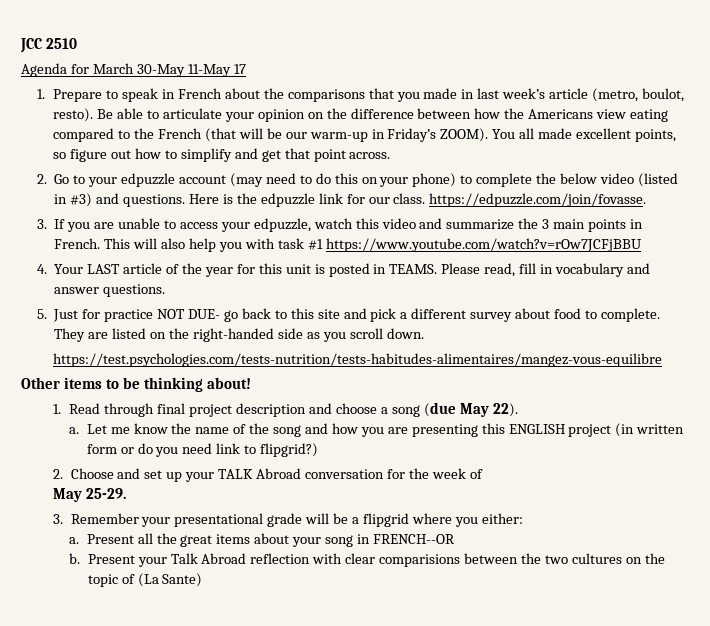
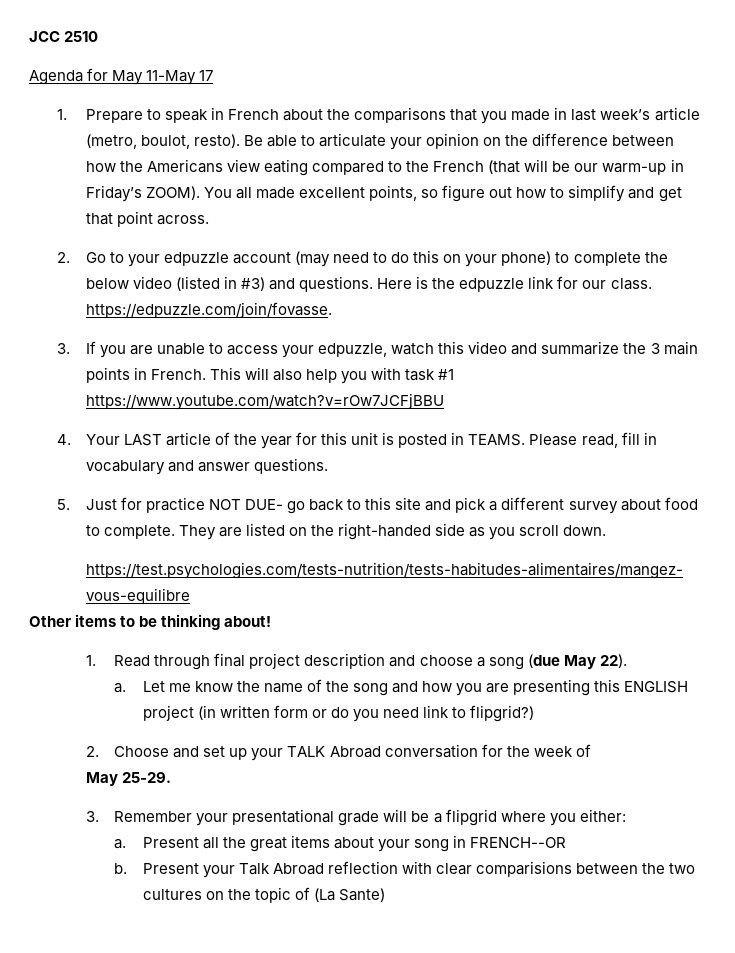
- Agenda for March 30-May 11-May 17
+ Agenda for May 11-May 17

